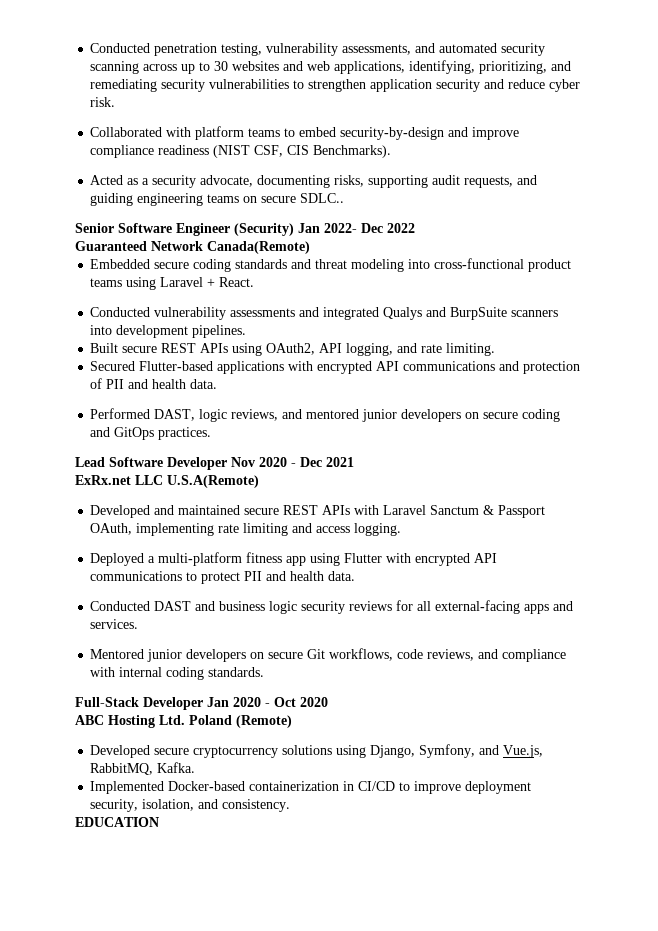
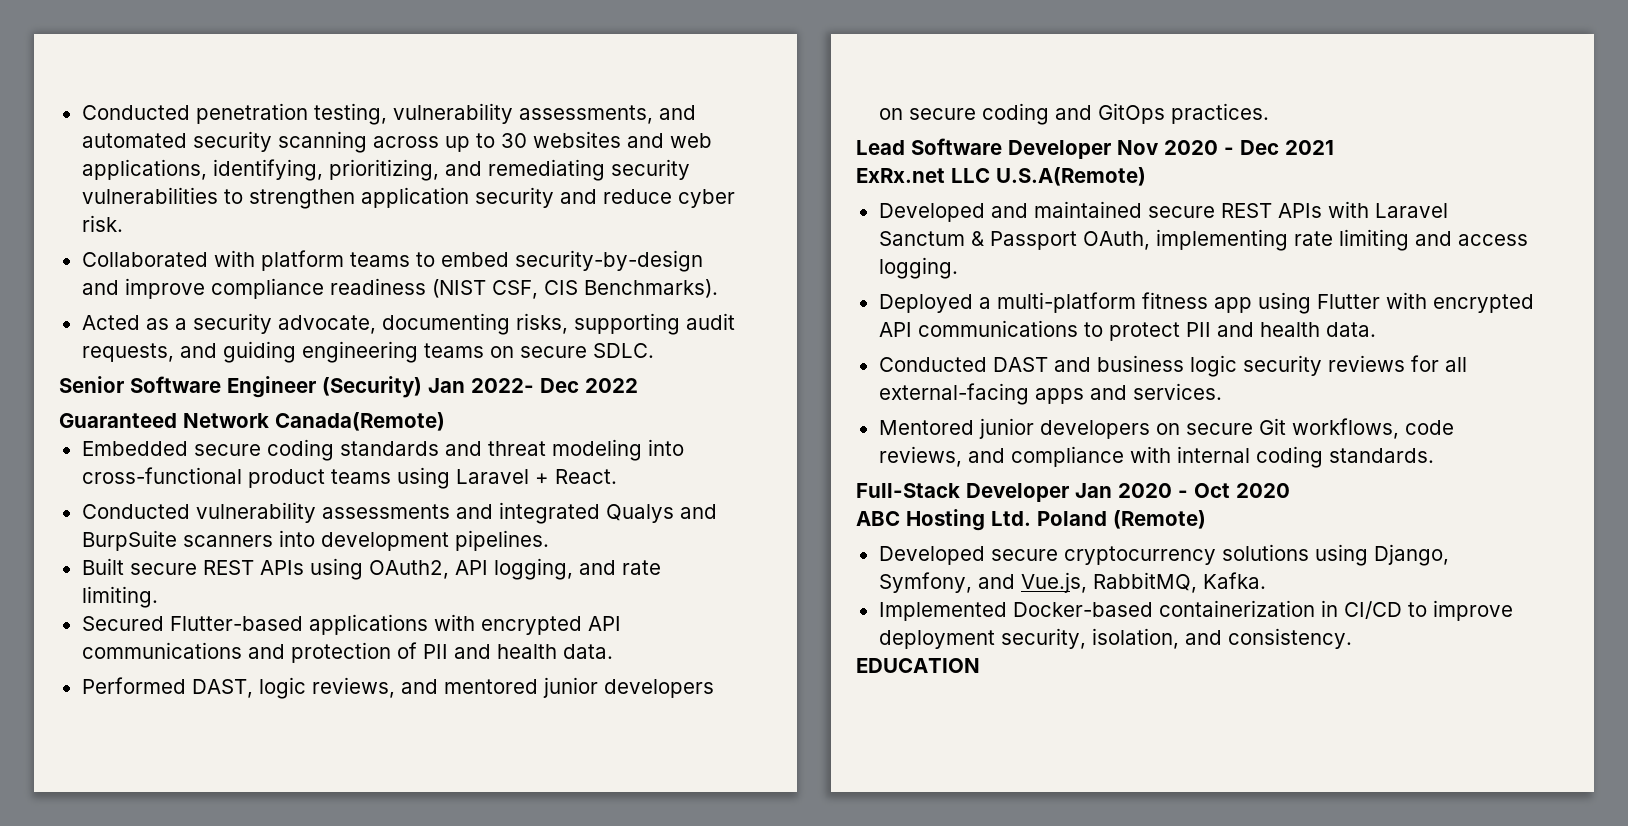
- Acted as a security advocate, documenting risks, supporting audit requests, and guiding engineering teams on secure SDLC..
+ Acted as a security advocate, documenting risks, supporting audit requests, and guiding engineering teams on secure SDLC.

